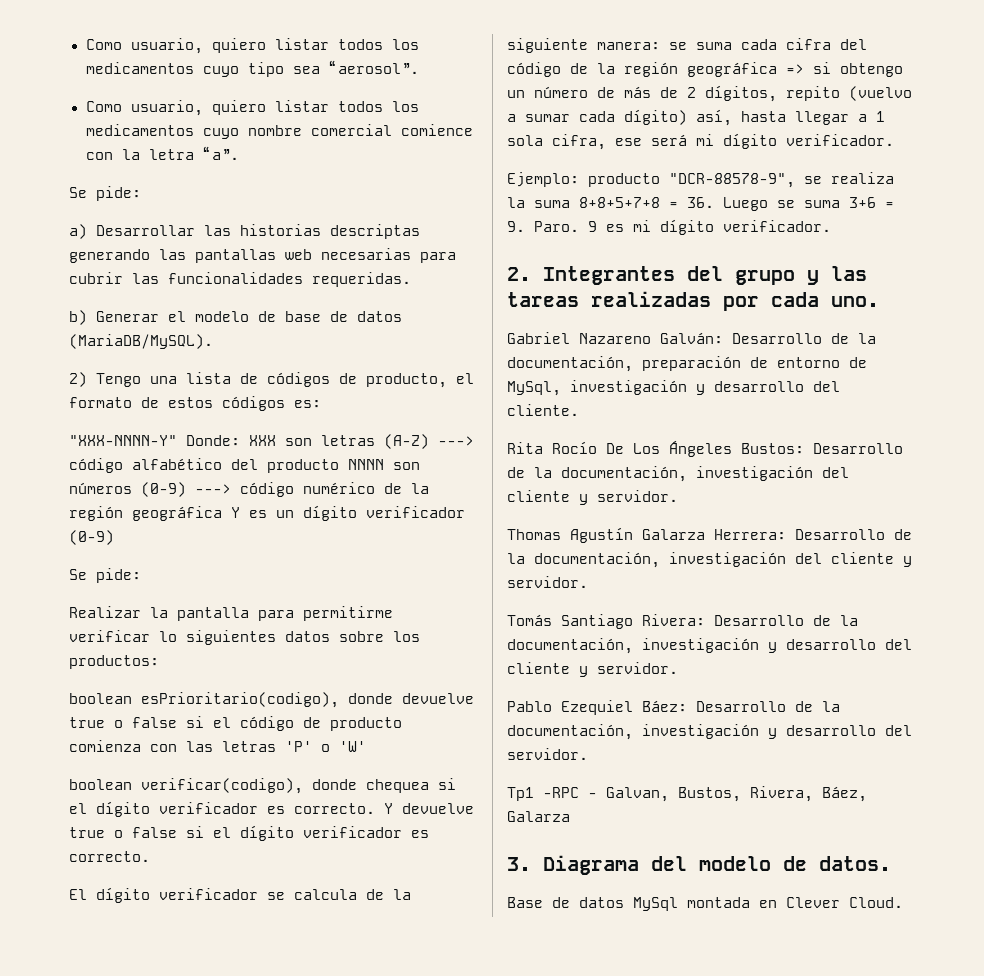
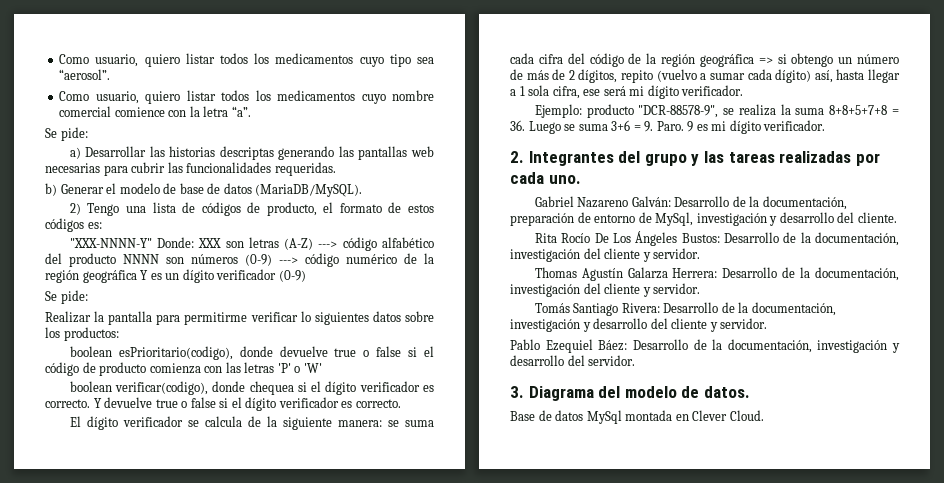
- Tp1 -RPC - Galvan, Bustos, Rivera, Báez, Galarza

